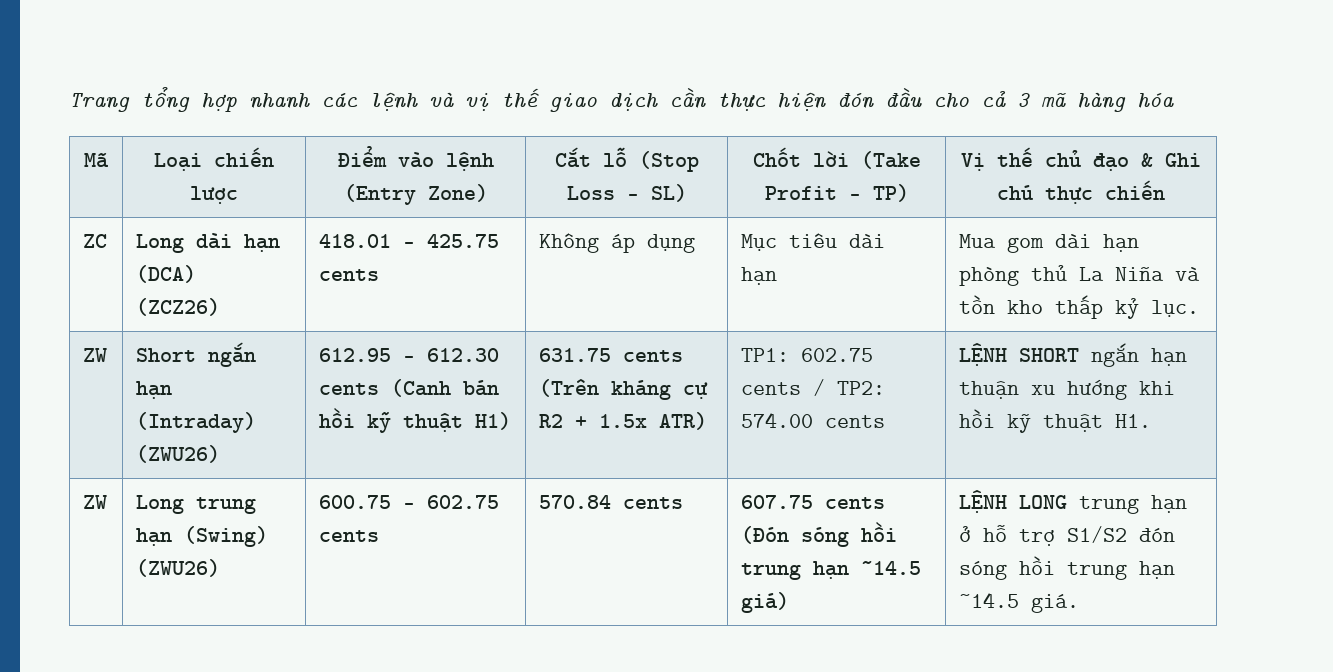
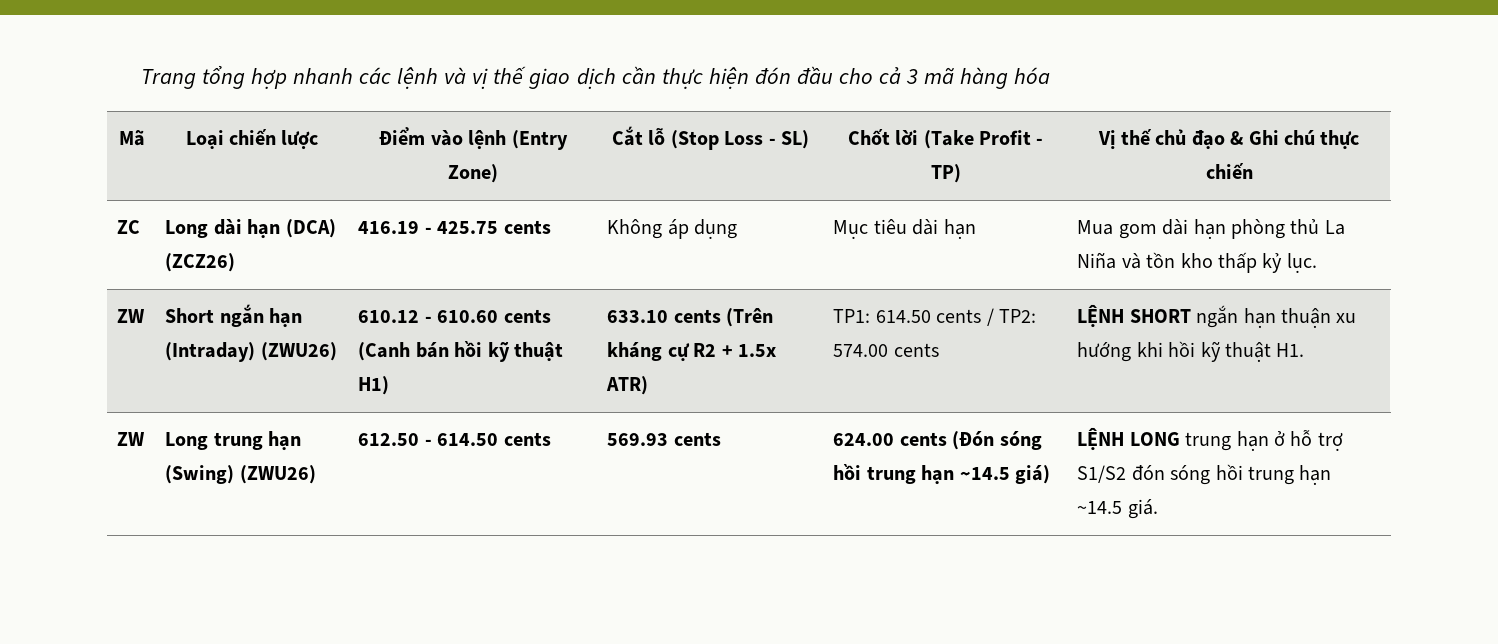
- ZC | Long dài hạn (DCA) (ZCZ26) | 418.01 - 425.75 cents | Không áp dụng | Mục tiêu dài hạn | Mua gom dài hạn phòng thủ La Niña và tồn kho thấp kỷ lục.
+ ZC | Long dài hạn (DCA) (ZCZ26) | 416.19 - 425.75 cents | Không áp dụng | Mục tiêu dài hạn | Mua gom dài hạn phòng thủ La Niña và tồn kho thấp kỷ lục.
- 612.95 - 612.30 cents (Canh bán hồi kỹ thuật H1)
+ 610.12 - 610.60 cents (Canh bán hồi kỹ thuật H1)
- 631.75 cents (Trên kháng cự R2 + 1.5x ATR)
+ 633.10 cents (Trên kháng cự R2 + 1.5x ATR)
- TP1: 602.75 cents / TP2: 574.00 cents
+ TP1: 614.50 cents / TP2: 574.00 cents
- ZW | Long trung hạn (Swing) (ZWU26) | 600.75 - 602.75 cents | 570.84 cents | 607.75 cents (Đón sóng hồi trung hạn ~14.5 giá) | LỆNH LONG trung hạn ở hỗ trợ S1/S2 đón sóng hồi trung hạn ~14.5 giá.
+ ZW | Long trung hạn (Swing) (ZWU26) | 612.50 - 614.50 cents | 569.93 cents | 624.00 cents (Đón sóng hồi trung hạn ~14.5 giá) | LỆNH LONG trung hạn ở hỗ trợ S1/S2 đón sóng hồi trung hạn ~14.5 giá.

